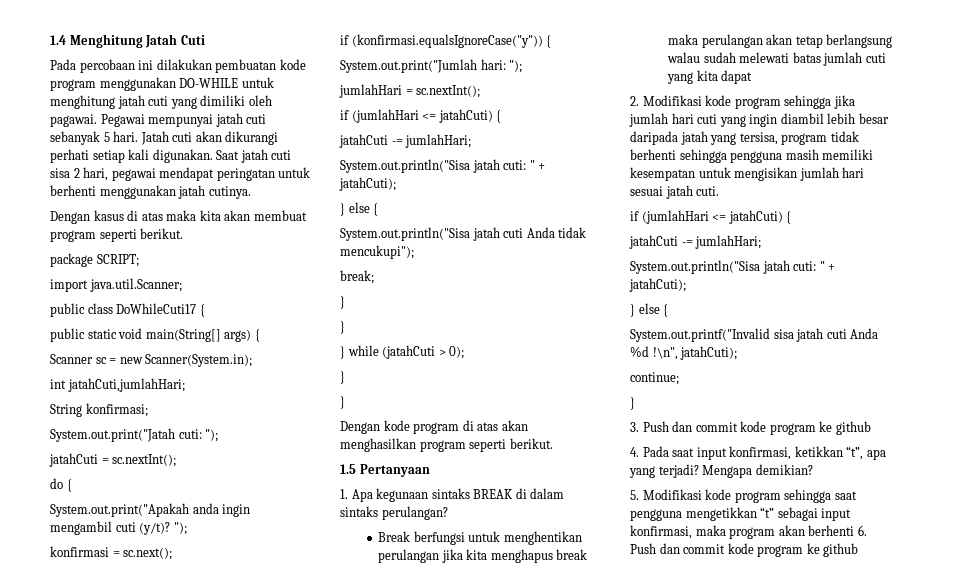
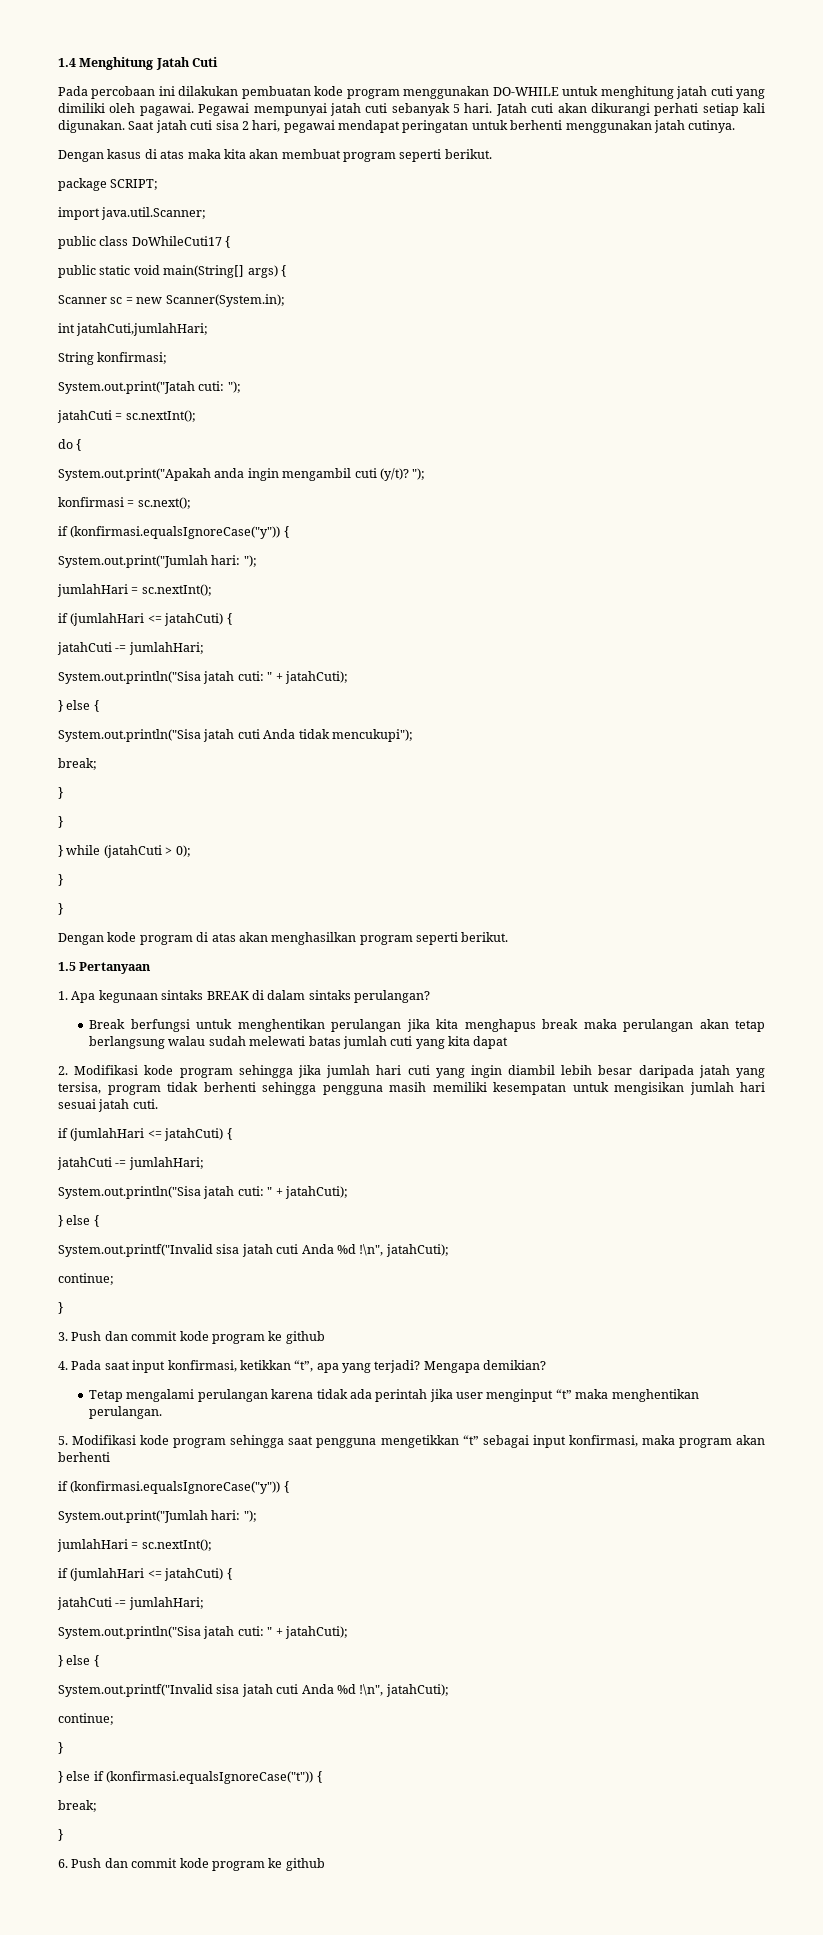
+ Tetap mengalami perulangan karena tidak ada perintah jika user menginput “t” maka menghentikan perulangan.
- 5. Modifikasi kode program sehingga saat pengguna mengetikkan “t” sebagai input konfirmasi, maka program akan berhenti 6. Push dan commit kode program ke github
+ 5. Modifikasi kode program sehingga saat pengguna mengetikkan “t” sebagai input konfirmasi, maka program akan berhenti
+ if (konfirmasi.equalsIgnoreCase("y")) {
+ System.out.print("Jumlah hari: ");
+ jumlahHari = sc.nextInt();
+ if (jumlahHari <= jatahCuti) {
+ jatahCuti -= jumlahHari;
+ System.out.println("Sisa jatah cuti: " + jatahCuti);
+ } else {
+ System.out.printf("Invalid sisa jatah cuti Anda %d !\n", jatahCuti);
+ continue;
+ }
+ } else if (konfirmasi.equalsIgnoreCase("t")) {
+ break;
+ }
+ 6. Push dan commit kode program ke github

